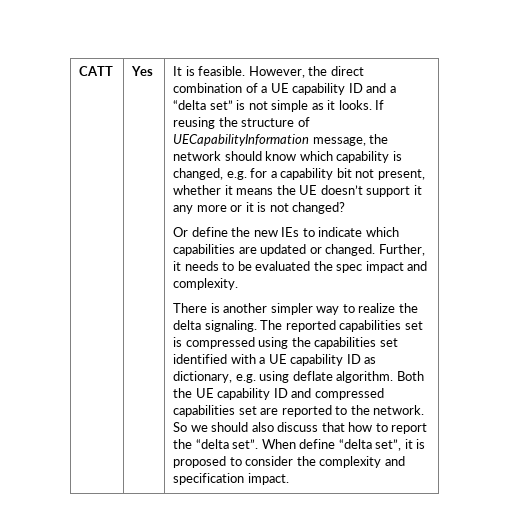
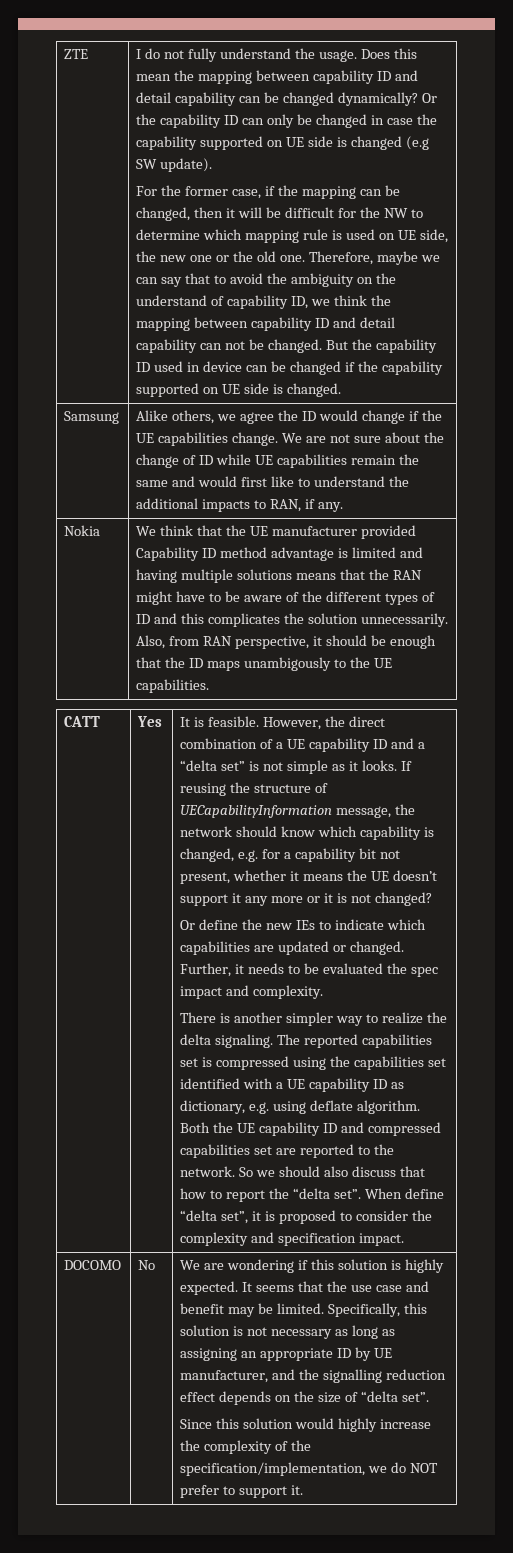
+ ZTE | I do not fully understand the usage. Does this mean the mapping between capability ID and detail capability can be changed dynamically? Or the capability ID can only be changed in case the capability supported on UE side is changed (e.g SW update).
+ For the former case, if the mapping can be changed, then it will be difficult for the NW to determine which mapping rule is used on UE side, the new one or the old one. Therefore, maybe we can say that to avoid the ambiguity on the understand of capability ID, we think the mapping between capability ID and detail capability can not be changed. But the capability ID used in device can be changed if the capability supported on UE side is changed.
+ Samsung | Alike others, we agree the ID would change if the UE capabilities change. We are not sure about the change of ID while UE capabilities remain the same and would first like to understand the additional impacts to RAN, if any.
+ Nokia | We think that the UE manufacturer provided Capability ID method advantage is limited and having multiple solutions means that the RAN might have to be aware of the different types of ID and this complicates the solution unnecessarily. Also, from RAN perspective, it should be enough that the ID maps unambigously to the UE capabilities.
+ DOCOMO | No | We are wondering if this solution is highly expected. It seems that the use case and benefit may be limited. Specifically, this solution is not necessary as long as assigning an appropriate ID by UE manufacturer, and the signalling reduction effect depends on the size of “delta set”.
+ Since this solution would highly increase the complexity of the specification/implementation, we do NOT prefer to support it.

